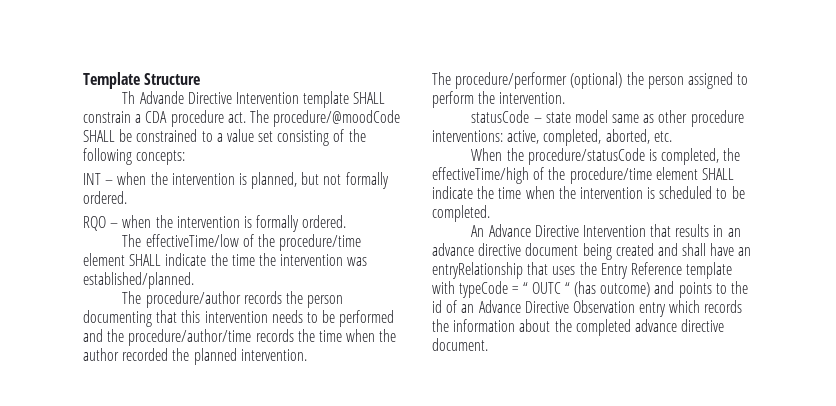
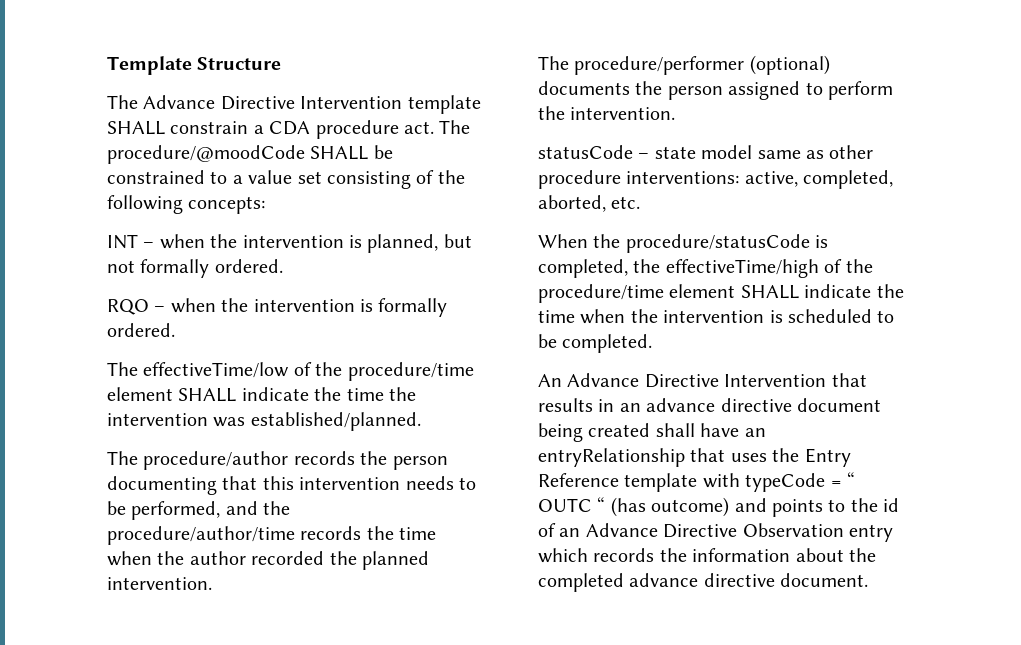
- Th Advande Directive Intervention template SHALL constrain a CDA procedure act.
+ The Advance Directive Intervention template SHALL constrain a CDA procedure act.
- The procedure/author records the person documenting that this intervention needs to be performed and the procedure/author/time records the time when the author recorded the planned intervention.
+ The procedure/author records the person documenting that this intervention needs to be performed, and the procedure/author/time records the time when the author recorded the planned intervention.
- The procedure/performer (optional) the person assigned to perform the intervention.
+ The procedure/performer (optional) documents the person assigned to perform the intervention.
- An Advance Directive Intervention that results in an advance directive document being created and shall have an entryRelationship that uses the Entry Reference template with typeCode = “ OUTC “ (has outcome) and points to the id of an Advance Directive Observation entry which records the information about the completed advance directive document.
+ An Advance Directive Intervention that results in an advance directive document being created shall have an entryRelationship that uses the Entry Reference template with typeCode = “ OUTC “ (has outcome) and points to the id of an Advance Directive Observation entry which records the information about the completed advance directive document.

